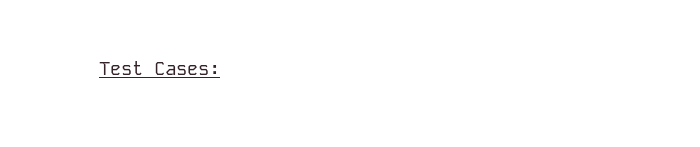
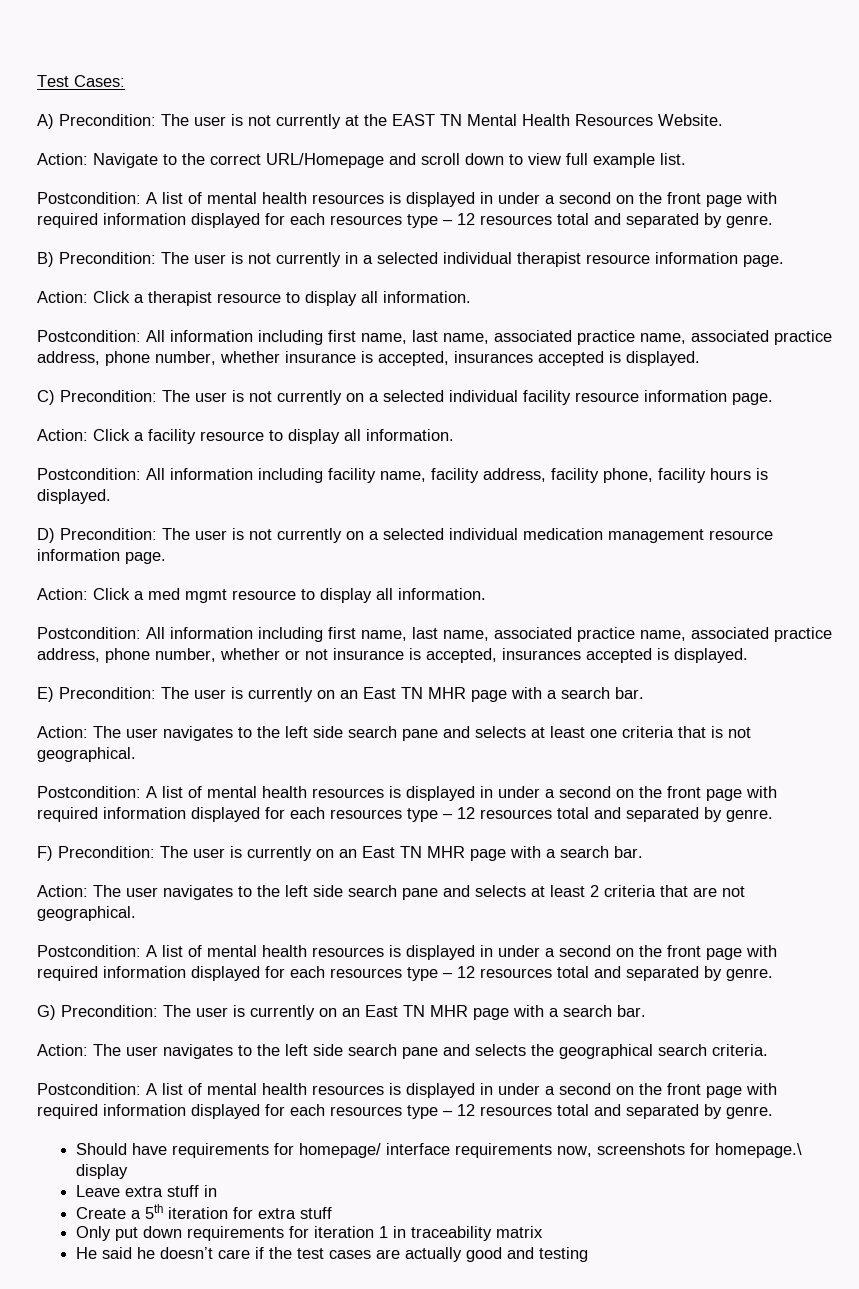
+ A) Precondition: The user is not currently at the EAST TN Mental Health Resources Website.
+ Action: Navigate to the correct URL/Homepage and scroll down to view full example list.
+ Postcondition: A list of mental health resources is displayed in under a second on the front page with required information displayed for each resources type – 12 resources total and separated by genre.
+ B) Precondition: The user is not currently in a selected individual therapist resource information page.
+ Action: Click a therapist resource to display all information.
+ Postcondition: All information including first name, last name, associated practice name, associated practice address, phone number, whether insurance is accepted, insurances accepted is displayed.
+ C) Precondition: The user is not currently on a selected individual facility resource information page.
+ Action: Click a facility resource to display all information.
+ Postcondition: All information including facility name, facility address, facility phone, facility hours is displayed.
+ D) Precondition: The user is not currently on a selected individual medication management resource information page.
+ Action: Click a med mgmt resource to display all information.
+ Postcondition: All information including first name, last name, associated practice name, associated practice address, phone number, whether or not insurance is accepted, insurances accepted is displayed.
+ E) Precondition: The user is currently on an East TN MHR page with a search bar.
+ Action: The user navigates to the left side search pane and selects at least one criteria that is not geographical.
+ Postcondition: A list of mental health resources is displayed in under a second on the front page with required information displayed for each resources type – 12 resources total and separated by genre.
+ F) Precondition: The user is currently on an East TN MHR page with a search bar.
+ Action: The user navigates to the left side search pane and selects at least 2 criteria that are not geographical.
+ Postcondition: A list of mental health resources is displayed in under a second on the front page with required information displayed for each resources type – 12 resources total and separated by genre.
+ G) Precondition: The user is currently on an East TN MHR page with a search bar.
+ Action: The user navigates to the left side search pane and selects the geographical search criteria.
+ Postcondition: A list of mental health resources is displayed in under a second on the front page with required information displayed for each resources type – 12 resources total and separated by genre.
+ Should have requirements for homepage/ interface requirements now, screenshots for homepage.\ display
+ Leave extra stuff in
+ Create a 5th iteration for extra stuff
+ Only put down requirements for iteration 1 in traceability matrix
+ He said he doesn’t care if the test cases are actually good and testing

